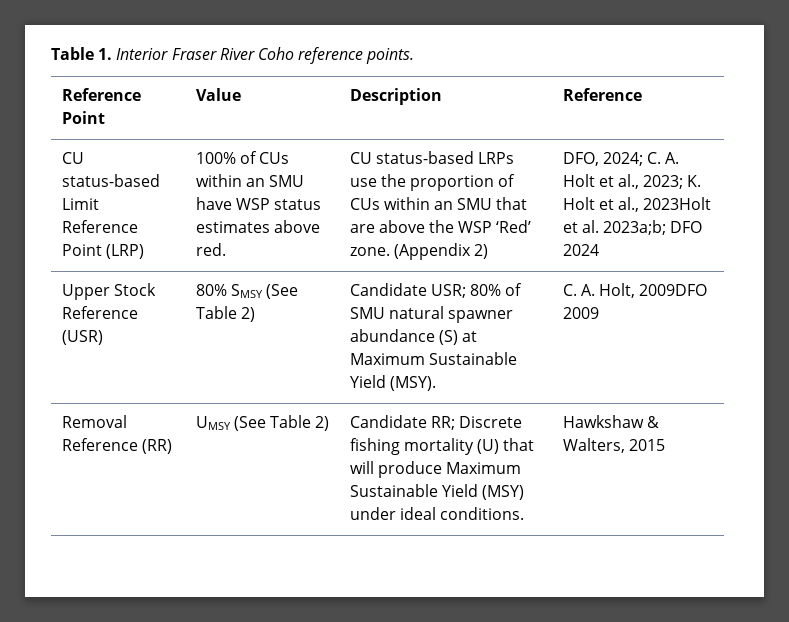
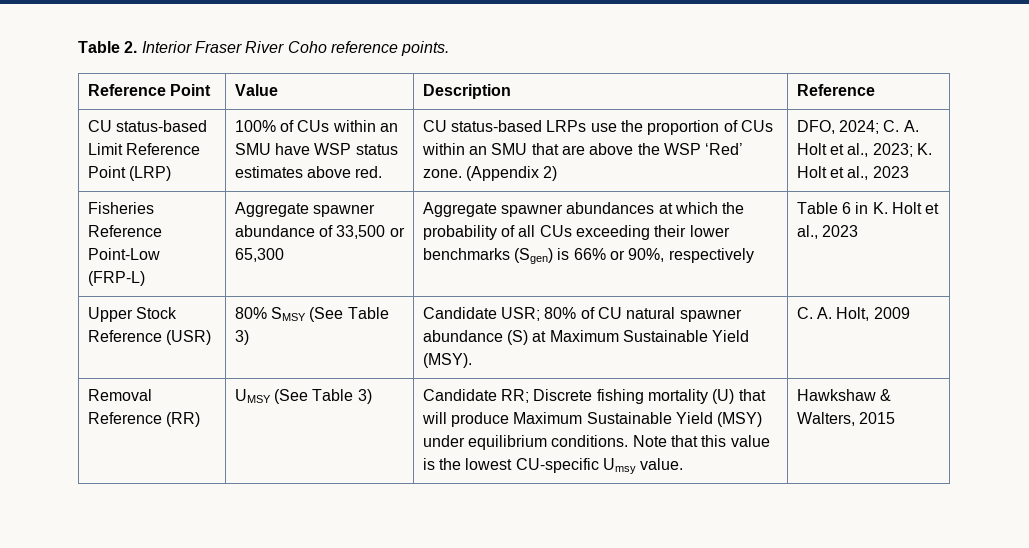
- Table 1. Interior Fraser River Coho reference points.
+ Table 2. Interior Fraser River Coho reference points.
- DFO, 2024; C. A. Holt et al., 2023; K. Holt et al., 2023Holt et al. 2023a;b; DFO 2024
+ DFO, 2024; C. A. Holt et al., 2023; K. Holt et al., 2023
+ Fisheries Reference Point-Low (FRP-L) | Aggregate spawner abundance of 33,500 or 65,300 | Aggregate spawner abundances at which the probability of all CUs exceeding their lower benchmarks (Sgen) is 66% or 90%, respectively | Table 6 in K. Holt et al., 2023
- Upper Stock Reference (USR) | 80% SMSY (See Table 2) | Candidate USR; 80% of SMU natural spawner abundance (S) at Maximum Sustainable Yield (MSY). | C. A. Holt, 2009DFO 2009
+ Upper Stock Reference (USR) | 80% SMSY (See Table 3) | Candidate USR; 80% of CU natural spawner abundance (S) at Maximum Sustainable Yield (MSY). | C. A. Holt, 2009
- Removal Reference (RR) | UMSY (See Table 2) | Candidate RR; Discrete fishing mortality (U) that will produce Maximum Sustainable Yield (MSY) under ideal conditions. | Hawkshaw & Walters, 2015
+ Removal Reference (RR) | UMSY (See Table 3) | Candidate RR; Discrete fishing mortality (U) that will produce Maximum Sustainable Yield (MSY) under equilibrium conditions. Note that this value is the lowest CU-specific Umsy value. | Hawkshaw & Walters, 2015

